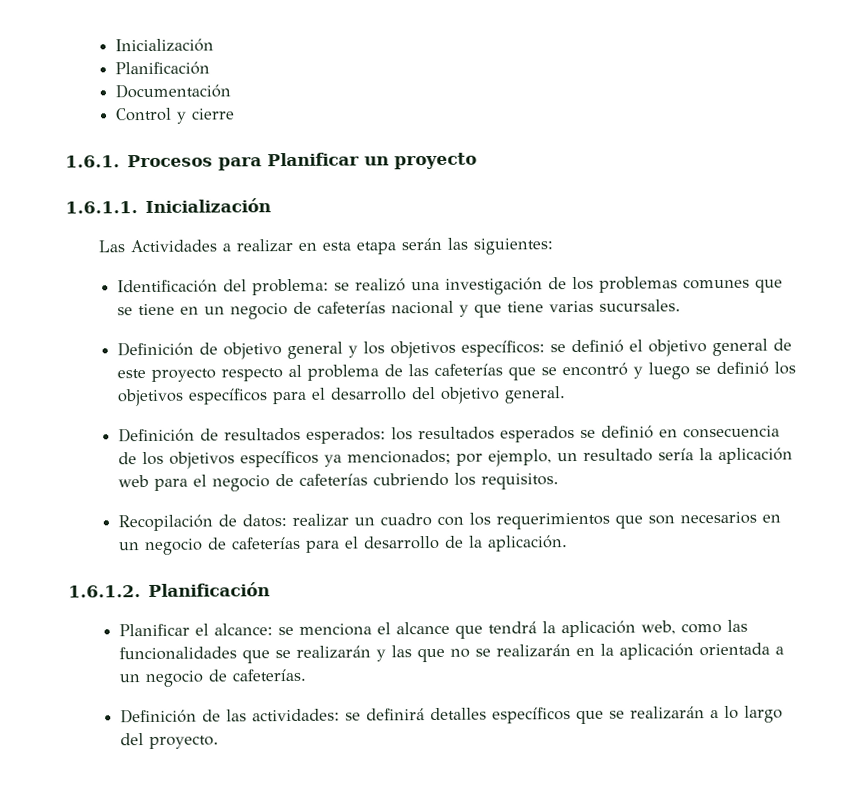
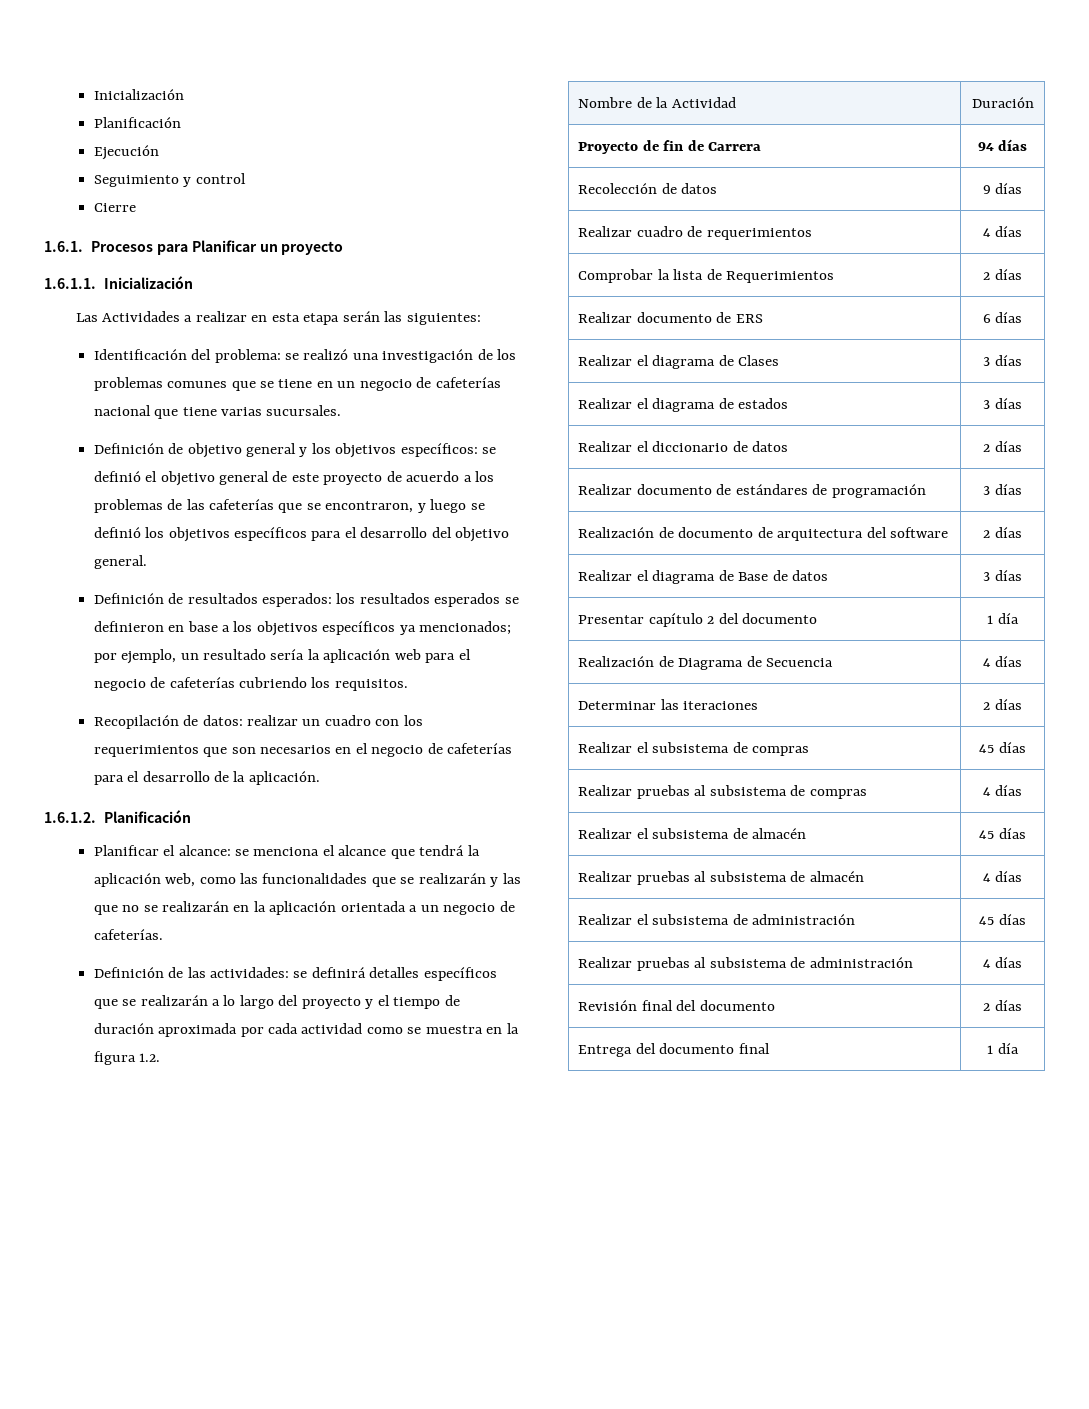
- Documentación
- Control y cierre
+ Ejecución
+ Seguimiento y control
+ Cierre
- Identificación del problema: se realizó una investigación de los problemas comunes que se tiene en un negocio de cafeterías nacional y que tiene varias sucursales.
+ Identificación del problema: se realizó una investigación de los problemas comunes que se tiene en un negocio de cafeterías nacional que tiene varias sucursales.
- Definición de objetivo general y los objetivos específicos: se definió el objetivo general de este proyecto respecto al problema de las cafeterías que se encontró y luego se definió los objetivos específicos para el desarrollo del objetivo general.
+ Definición de objetivo general y los objetivos específicos: se definió el objetivo general de este proyecto de acuerdo a los problemas de las cafeterías que se encontraron, y luego se definió los objetivos específicos para el desarrollo del objetivo general.
- Definición de resultados esperados: los resultados esperados se definió en consecuencia de los objetivos específicos ya mencionados; por ejemplo, un resultado sería la aplicación web para el negocio de cafeterías cubriendo los requisitos.
+ Definición de resultados esperados: los resultados esperados se definieron en base a los objetivos específicos ya mencionados; por ejemplo, un resultado sería la aplicación web para el negocio de cafeterías cubriendo los requisitos.
- Recopilación de datos: realizar un cuadro con los requerimientos que son necesarios en un negocio de cafeterías para el desarrollo de la aplicación.
+ Recopilación de datos: realizar un cuadro con los requerimientos que son necesarios en el negocio de cafeterías para el desarrollo de la aplicación.
- Definición de las actividades: se definirá detalles específicos que se realizarán a lo largo del proyecto.
+ Definición de las actividades: se definirá detalles específicos que se realizarán a lo largo del proyecto y el tiempo de duración aproximada por cada actividad como se muestra en la figura 1.2.
+ Nombre de la Actividad | Duración
+ Proyecto de fin de Carrera | 94 días
+ Recolección de datos | 9 días
+ Realizar cuadro de requerimientos | 4 días
+ Comprobar la lista de Requerimientos | 2 días
+ Realizar documento de ERS | 6 días
+ Realizar el diagrama de Clases | 3 días
+ Realizar el diagrama de estados | 3 días
+ Realizar el diccionario de datos | 2 días
+ Realizar documento de estándares de programación | 3 días
+ Realización de documento de arquitectura del software | 2 días
+ Realizar el diagrama de Base de datos | 3 días
+ Presentar capítulo 2 del documento | 1 día
+ Realización de Diagrama de Secuencia | 4 días
+ Determinar las iteraciones | 2 días
+ Realizar el subsistema de compras | 45 días
+ Realizar pruebas al subsistema de compras | 4 días
+ Realizar el subsistema de almacén | 45 días
+ Realizar pruebas al subsistema de almacén | 4 días
+ Realizar el subsistema de administración | 45 días
+ Realizar pruebas al subsistema de administración | 4 días
+ Revisión final del documento | 2 días
+ Entrega del documento final | 1 día

